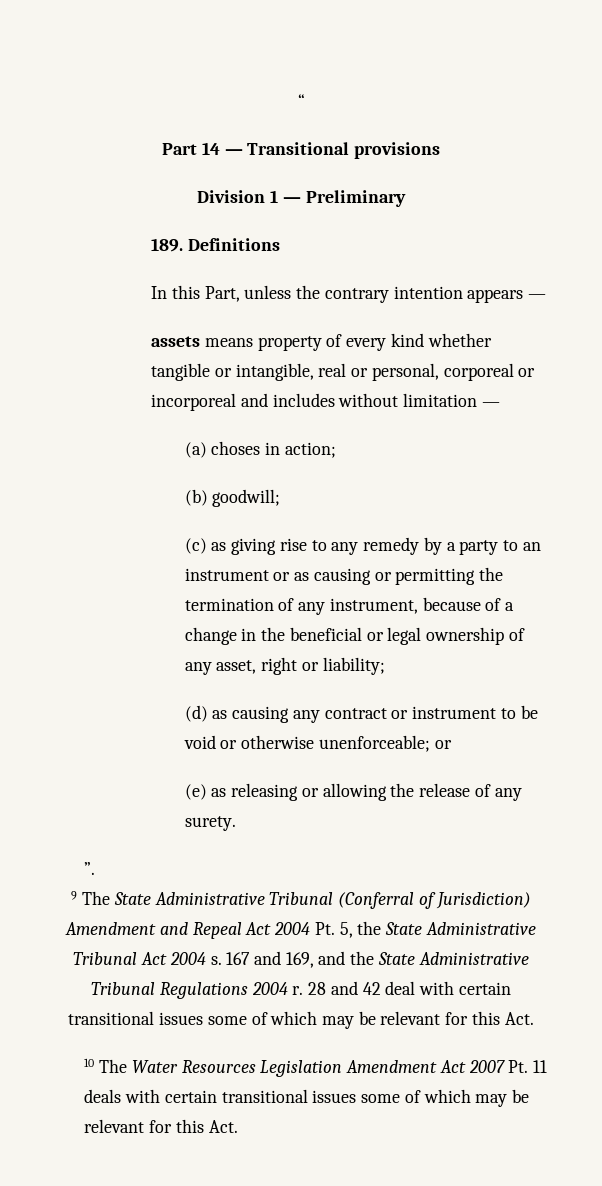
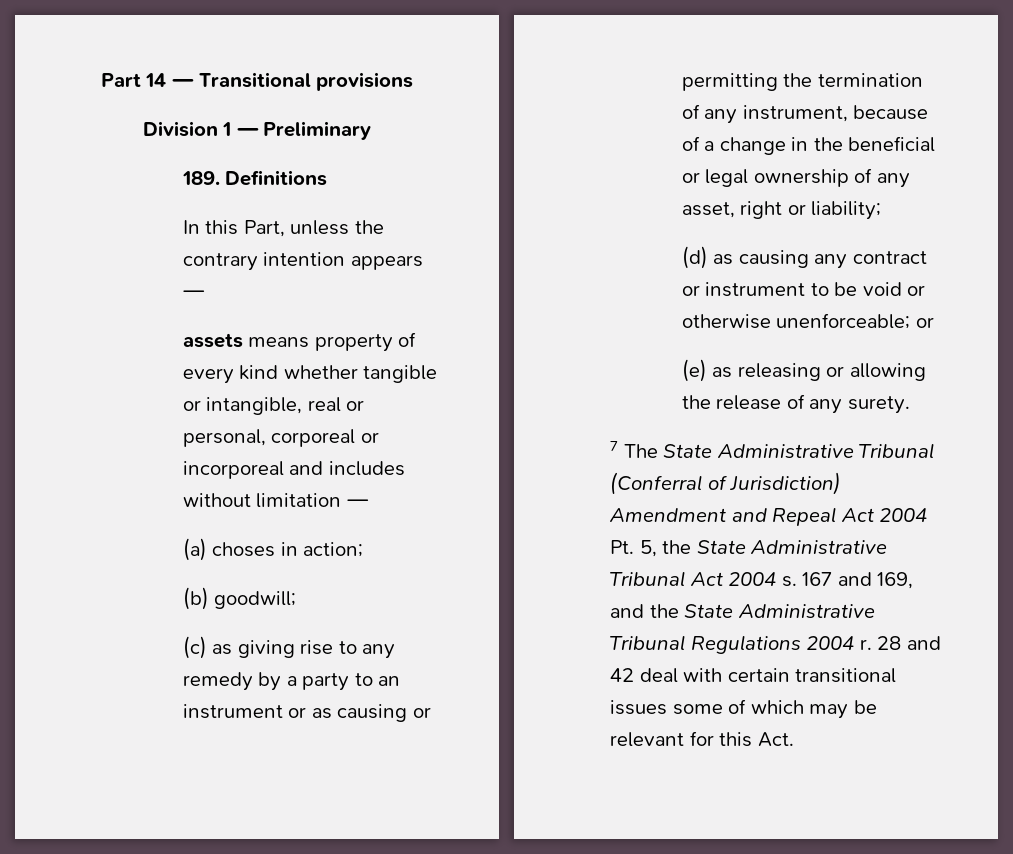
- “
- ”.
- 9 The State Administrative Tribunal (Conferral of Jurisdiction) Amendment and Repeal Act 2004 Pt. 5, the State Administrative Tribunal Act 2004 s.
+ 7 The State Administrative Tribunal (Conferral of Jurisdiction) Amendment and Repeal Act 2004 Pt. 5, the State Administrative Tribunal Act 2004 s.
- 10 The Water Resources Legislation Amendment Act 2007 Pt. 11 deals with certain transitional issues some of which may be relevant for this Act.

